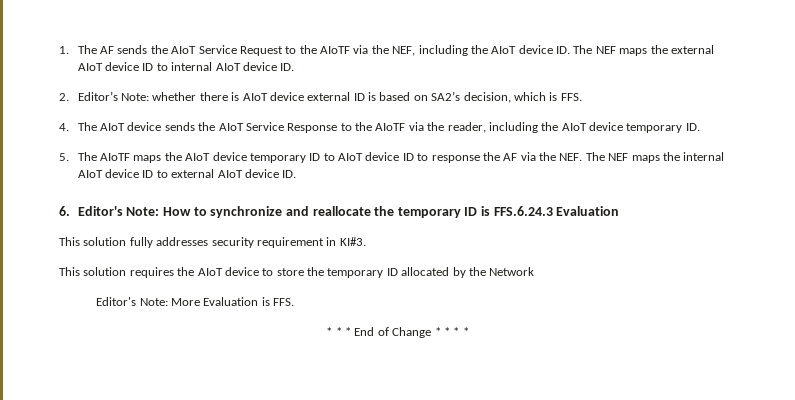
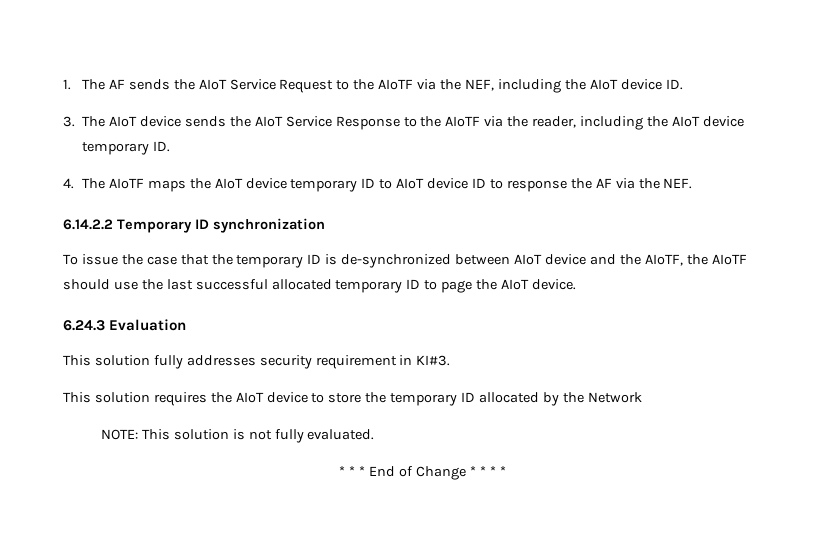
- 1. The AF sends the AIoT Service Request to the AIoTF via the NEF, including the AIoT device ID. The NEF maps the external AIoT device ID to internal AIoT device ID.
- 2. Editor’s Note: whether there is AIoT device external ID is based on SA2’s decision, which is FFS.
- 4. The AIoT device sends the AIoT Service Response to the AIoTF via the reader, including the AIoT device temporary ID.
+ 1. The AF sends the AIoT Service Request to the AIoTF via the NEF, including the AIoT device ID.
+ 3. The AIoT device sends the AIoT Service Response to the AIoTF via the reader, including the AIoT device temporary ID.
- 5. The AIoTF maps the AIoT device temporary ID to AIoT device ID to response the AF via the NEF. The NEF maps the internal AIoT device ID to external AIoT device ID.
- 6. Editor's Note: How to synchronize and reallocate the temporary ID is FFS.6.24.3 Evaluation
+ 4. The AIoTF maps the AIoT device temporary ID to AIoT device ID to response the AF via the NEF.
+ 6.14.2.2 Temporary ID synchronization
+ To issue the case that the temporary ID is de-synchronized between AIoT device and the AIoTF, the AIoTF should use the last successful allocated temporary ID to page the AIoT device.
+ 6.24.3 Evaluation
- Editor's Note: More Evaluation is FFS.
+ NOTE: This solution is not fully evaluated.

